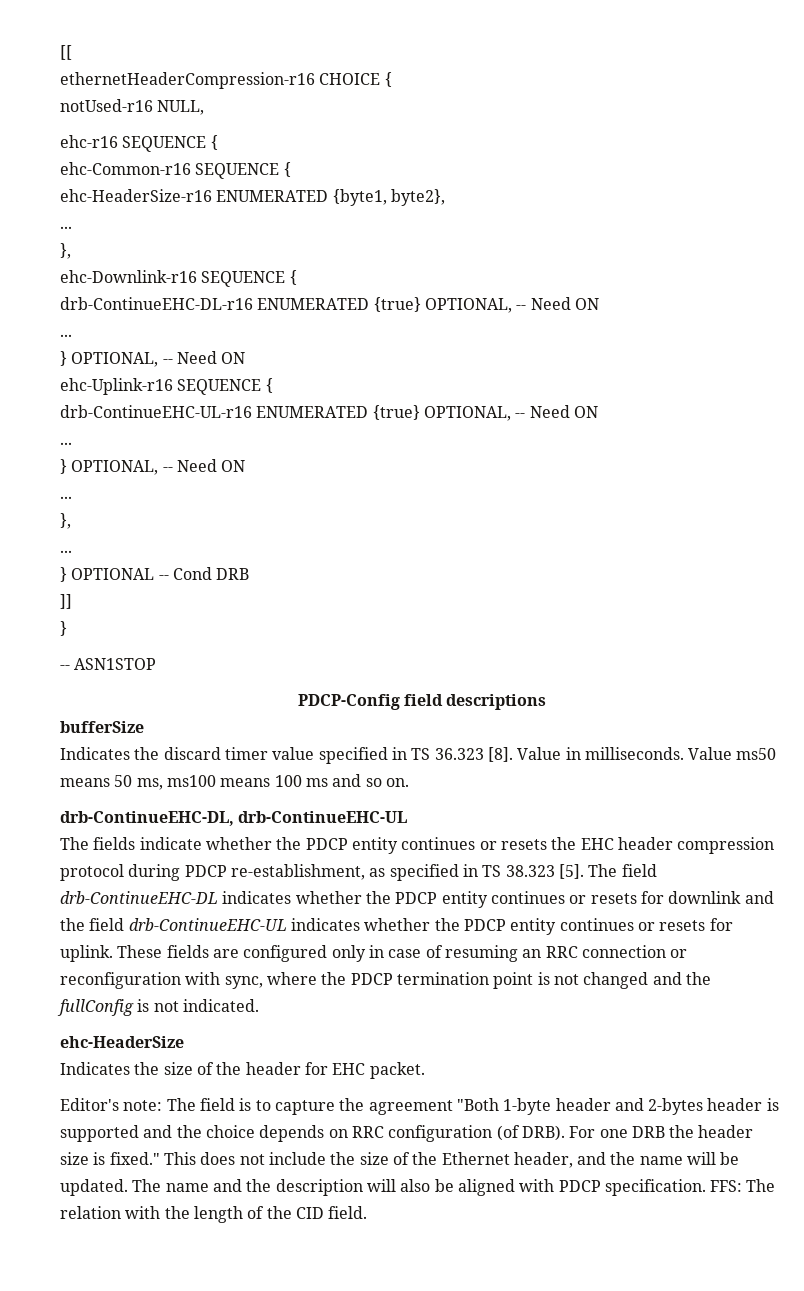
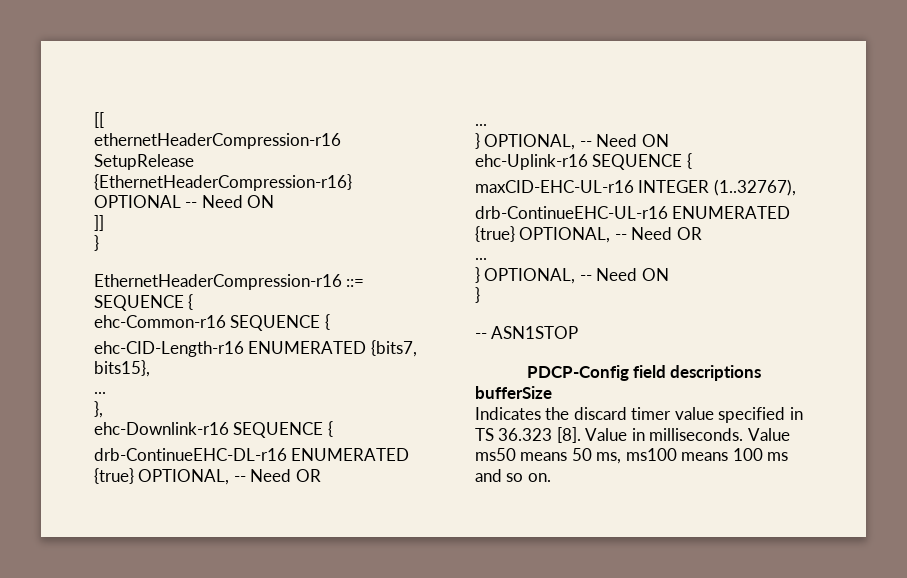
- ethernetHeaderCompression-r16 CHOICE {
- notUsed-r16 NULL,
- ehc-r16 SEQUENCE {
+ ethernetHeaderCompression-r16 SetupRelease {EthernetHeaderCompression-r16} OPTIONAL -- Need ON
+ ]]
+ }
+ EthernetHeaderCompression-r16 ::= SEQUENCE {
- ehc-HeaderSize-r16 ENUMERATED {byte1, byte2},
+ ehc-CID-Length-r16 ENUMERATED {bits7, bits15},
- drb-ContinueEHC-DL-r16 ENUMERATED {true} OPTIONAL, -- Need ON
+ drb-ContinueEHC-DL-r16 ENUMERATED {true} OPTIONAL, -- Need OR
+ maxCID-EHC-UL-r16 INTEGER (1..32767),
- drb-ContinueEHC-UL-r16 ENUMERATED {true} OPTIONAL, -- Need ON
+ drb-ContinueEHC-UL-r16 ENUMERATED {true} OPTIONAL, -- Need OR
  ...
  } OPTIONAL, -- Need ON
- ...
- },
- ...
- } OPTIONAL -- Cond DRB
- ]]
- drb-ContinueEHC-DL, drb-ContinueEHC-UL
- The fields indicate whether the PDCP entity continues or resets the EHC header compression protocol during PDCP re-establishment, as specified in TS 38.323 [5]. The field drb-ContinueEHC-DL indicates whether the PDCP entity continues or resets for downlink and the field drb-ContinueEHC-UL indicates whether the PDCP entity continues or resets for uplink. These fields are configured only in case of resuming an RRC connection or reconfiguration with sync, where the PDCP termination point is not changed and the fullConfig is not indicated.
- ehc-HeaderSize
- Indicates the size of the header for EHC packet.
- Editor's note: The field is to capture the agreement "Both 1-byte header and 2-bytes header is supported and the choice depends on RRC configuration (of DRB). For one DRB the header size is fixed." This does not include the size of the Ethernet header, and the name will be updated. The name and the description will also be aligned with PDCP specification. FFS: The relation with the length of the CID field.

